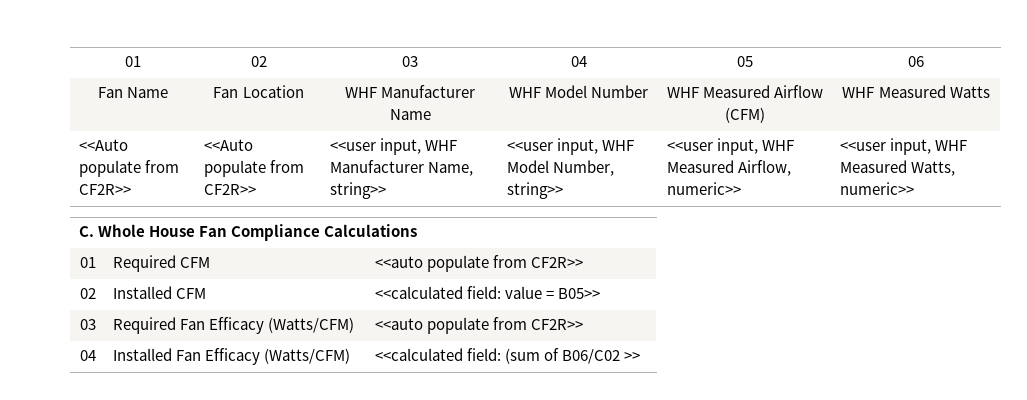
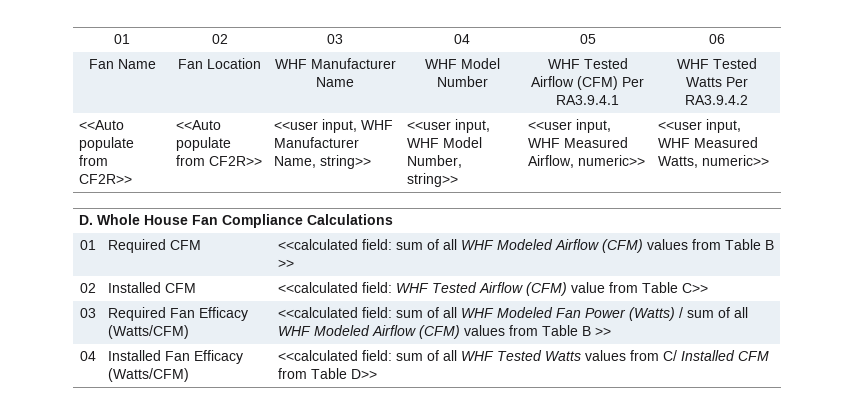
- Fan Name | Fan Location | WHF Manufacturer Name | WHF Model Number | WHF Measured Airflow (CFM) | WHF Measured Watts
+ Fan Name | Fan Location | WHF Manufacturer Name | WHF Model Number | WHF Tested Airflow (CFM) Per RA3.9.4.1 | WHF Tested Watts Per RA3.9.4.2
- C. Whole House Fan Compliance Calculations
+ D. Whole House Fan Compliance Calculations
- 01 | Required CFM | <<auto populate from CF2R>>
+ 01 | Required CFM | <<calculated field: sum of all WHF Modeled Airflow (CFM) values from Table B >>
- 02 | Installed CFM | <<calculated field: value = B05>>
+ 02 | Installed CFM | <<calculated field: WHF Tested Airflow (CFM) value from Table C>>
- 03 | Required Fan Efficacy (Watts/CFM) | <<auto populate from CF2R>>
+ 03 | Required Fan Efficacy (Watts/CFM) | <<calculated field: sum of all WHF Modeled Fan Power (Watts) / sum of all WHF Modeled Airflow (CFM) values from Table B >>
- 04 | Installed Fan Efficacy (Watts/CFM) | <<calculated field: (sum of B06/C02 >>
+ 04 | Installed Fan Efficacy (Watts/CFM) | <<calculated field: sum of all WHF Tested Watts values from C/ Installed CFM from Table D>>

